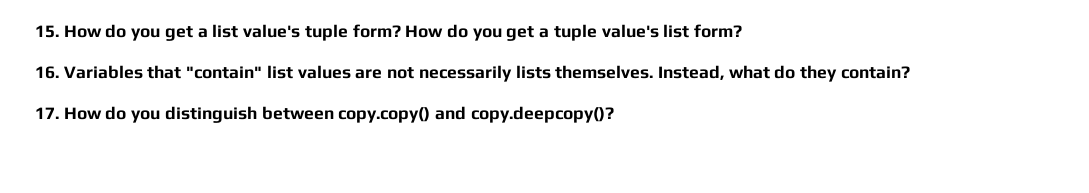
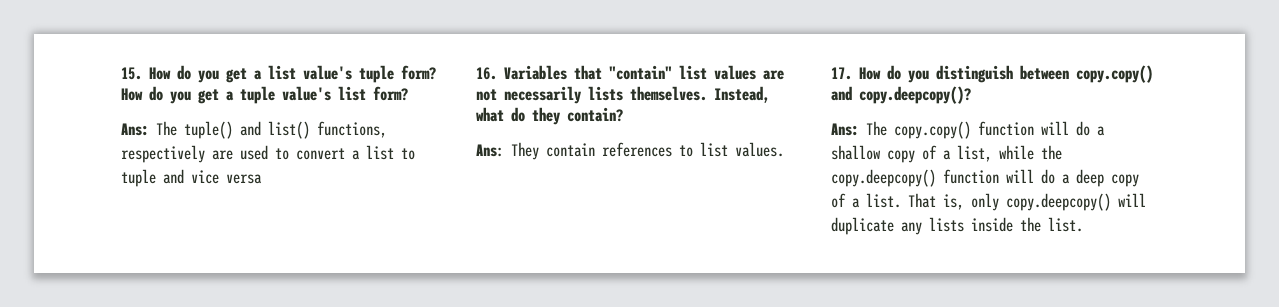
+ Ans: The tuple() and list() functions, respectively are used to convert a list to tuple and vice versa
+ Ans: They contain references to list values.
+ Ans: The copy.copy() function will do a shallow copy of a list, while the copy.deepcopy() function will do a deep copy of a list. That is, only copy.deepcopy() will duplicate any lists inside the list.

